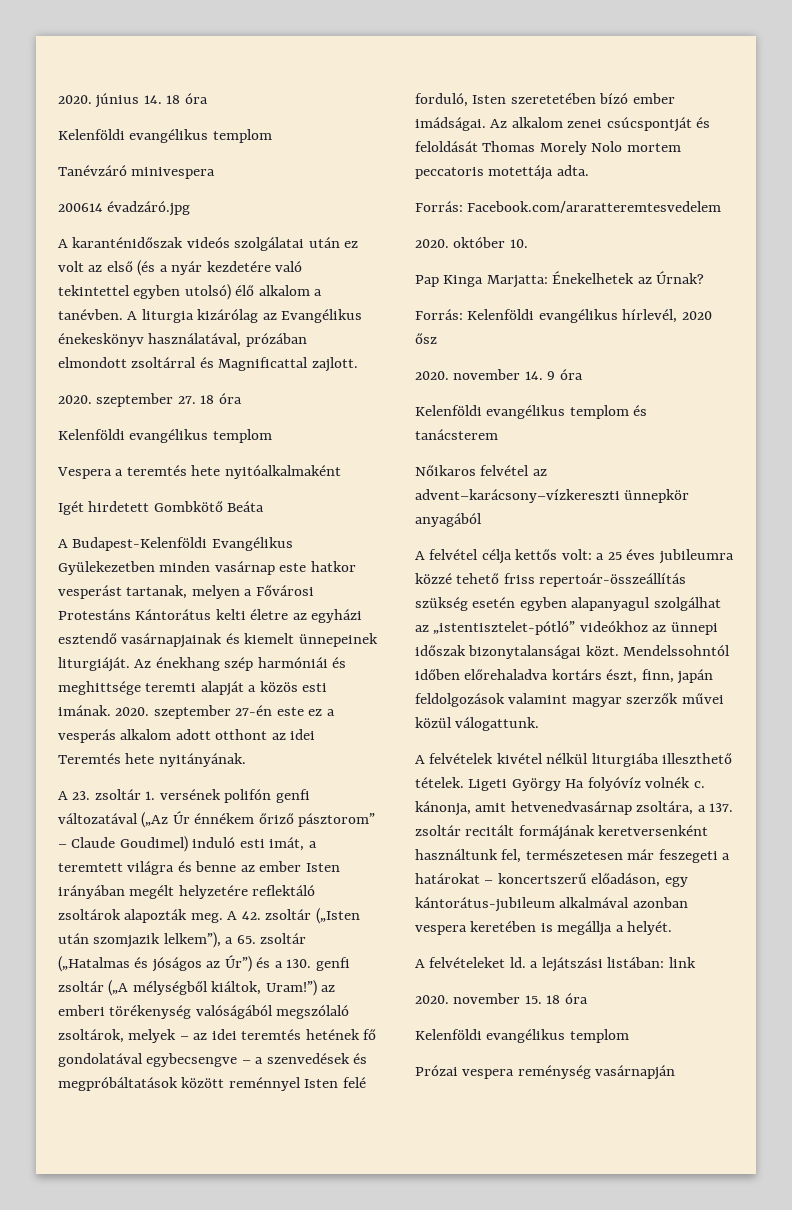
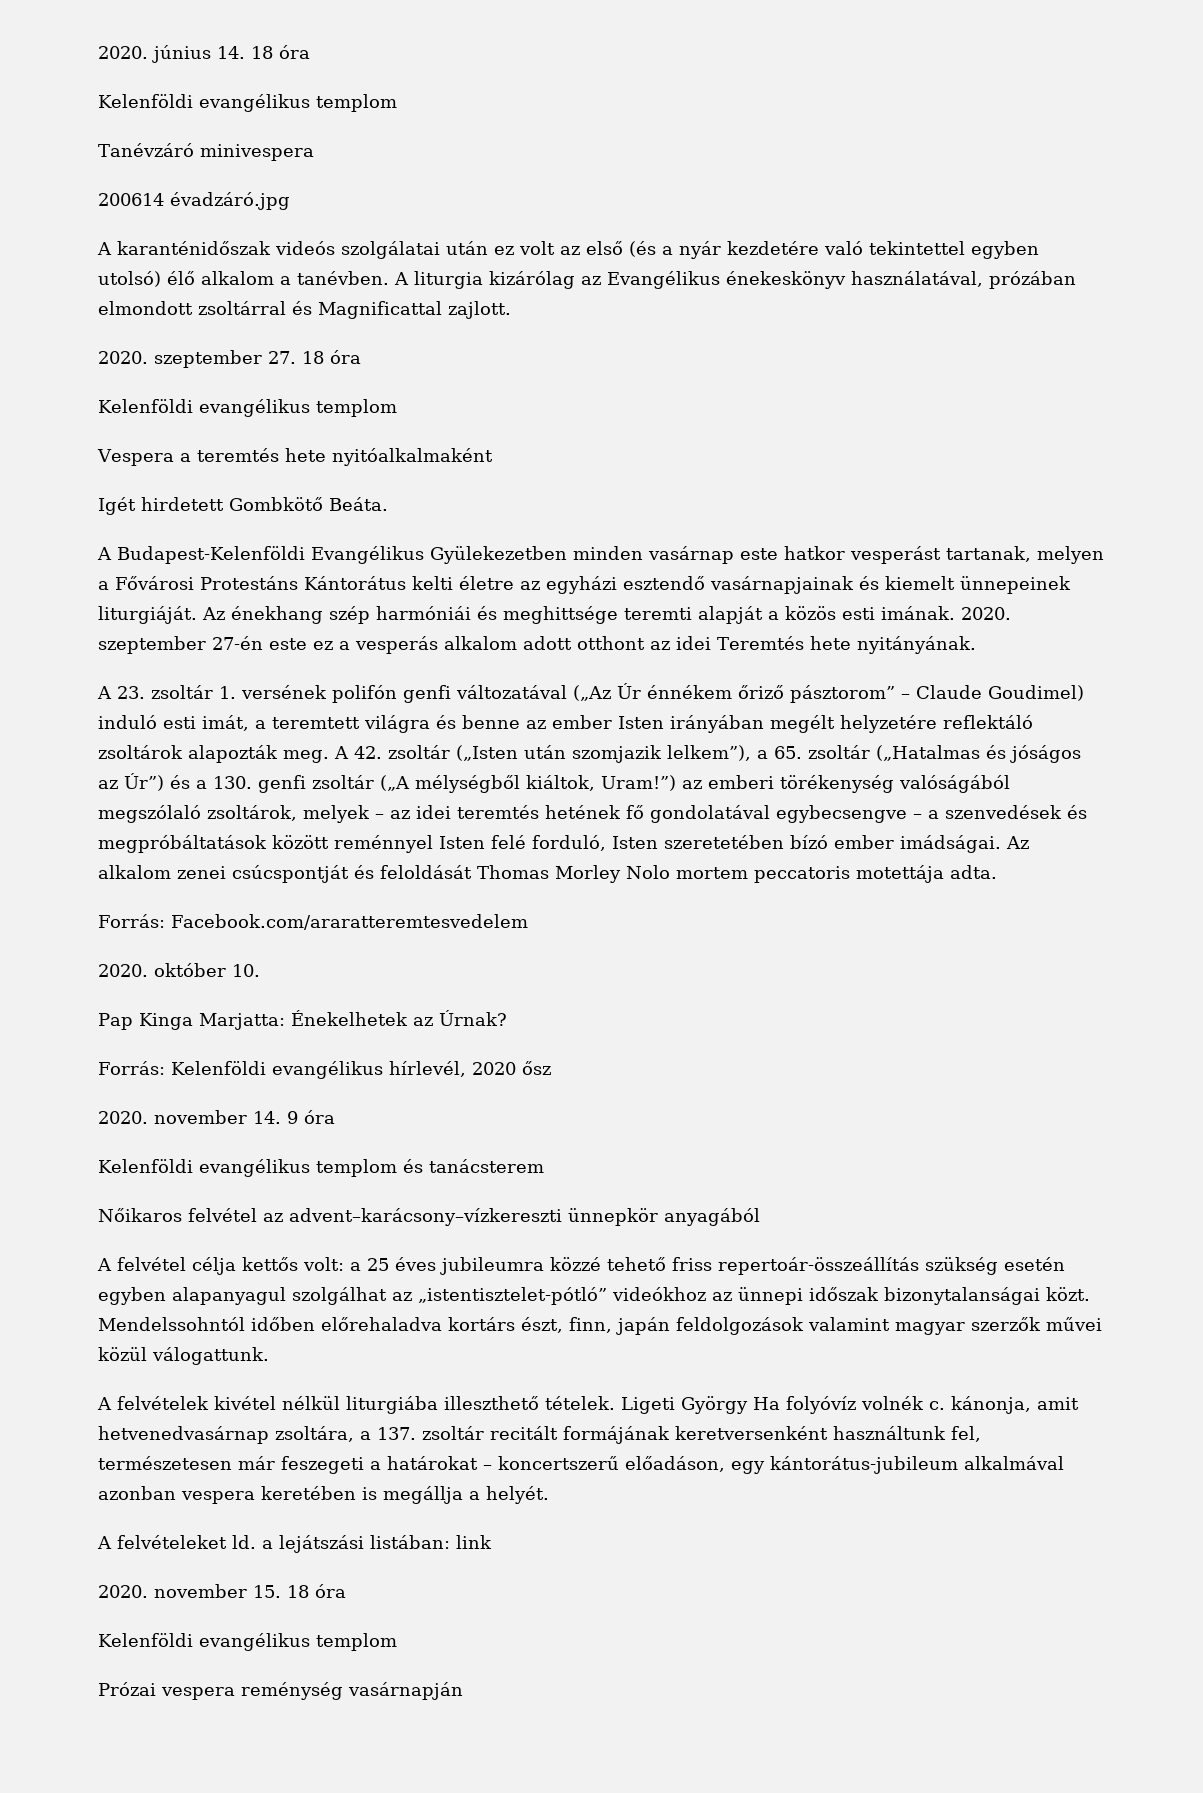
- Igét hirdetett Gombkötő Beáta
+ Igét hirdetett Gombkötő Beáta.
- Az alkalom zenei csúcspontját és feloldását Thomas Morely Nolo mortem peccatoris motettája adta.
+ Az alkalom zenei csúcspontját és feloldását Thomas Morley Nolo mortem peccatoris motettája adta.

